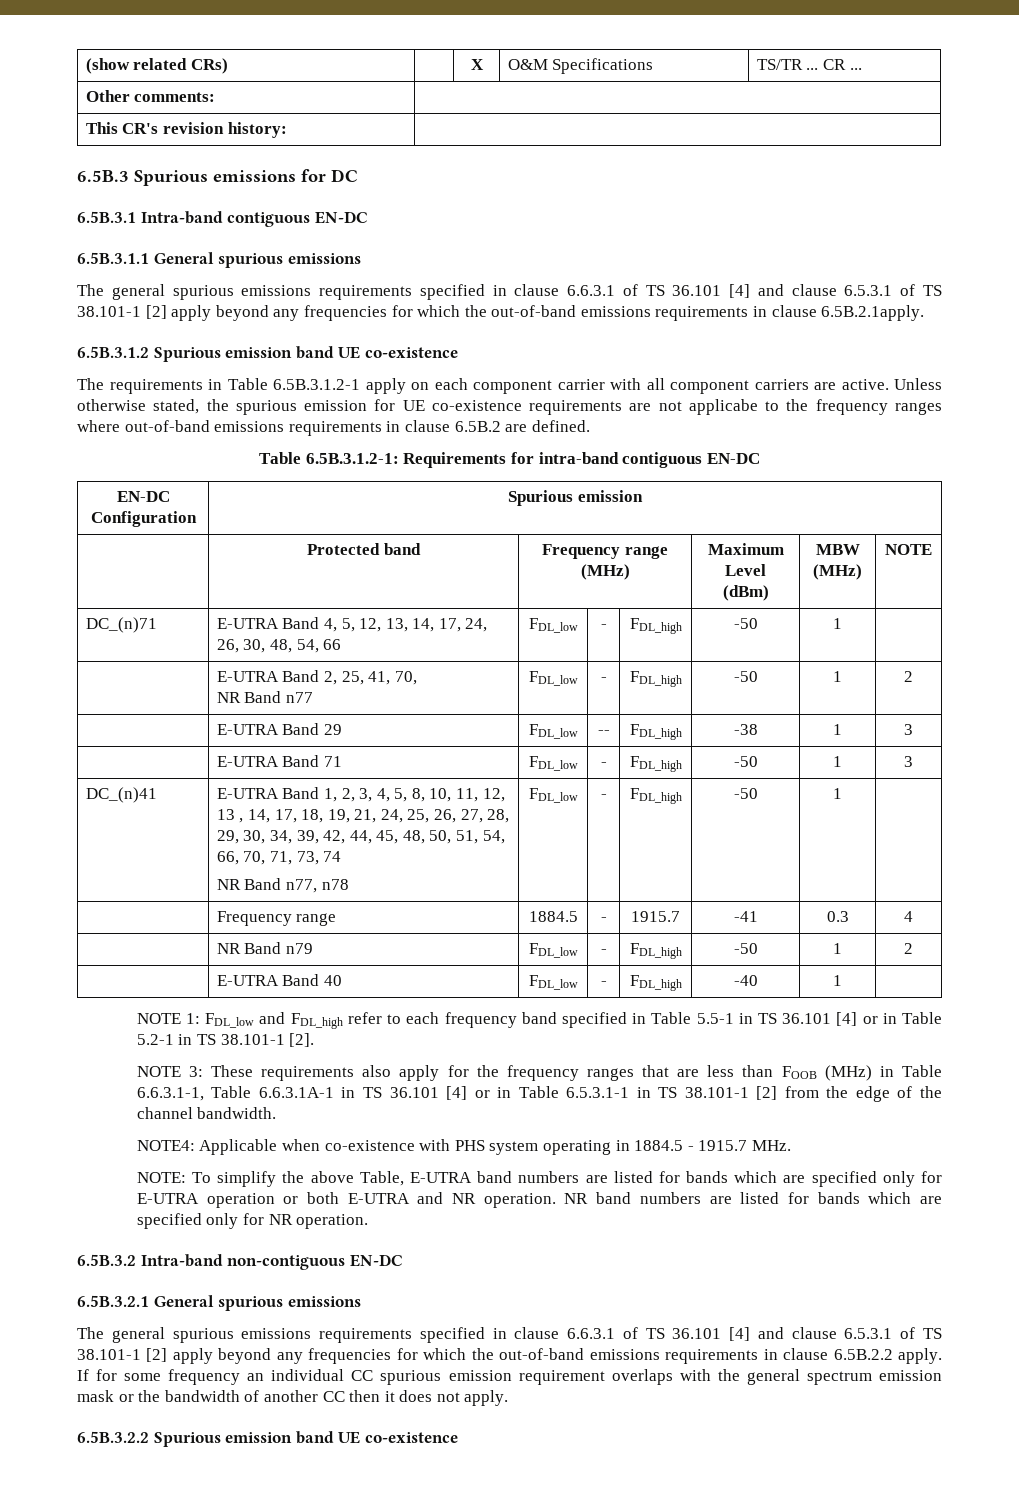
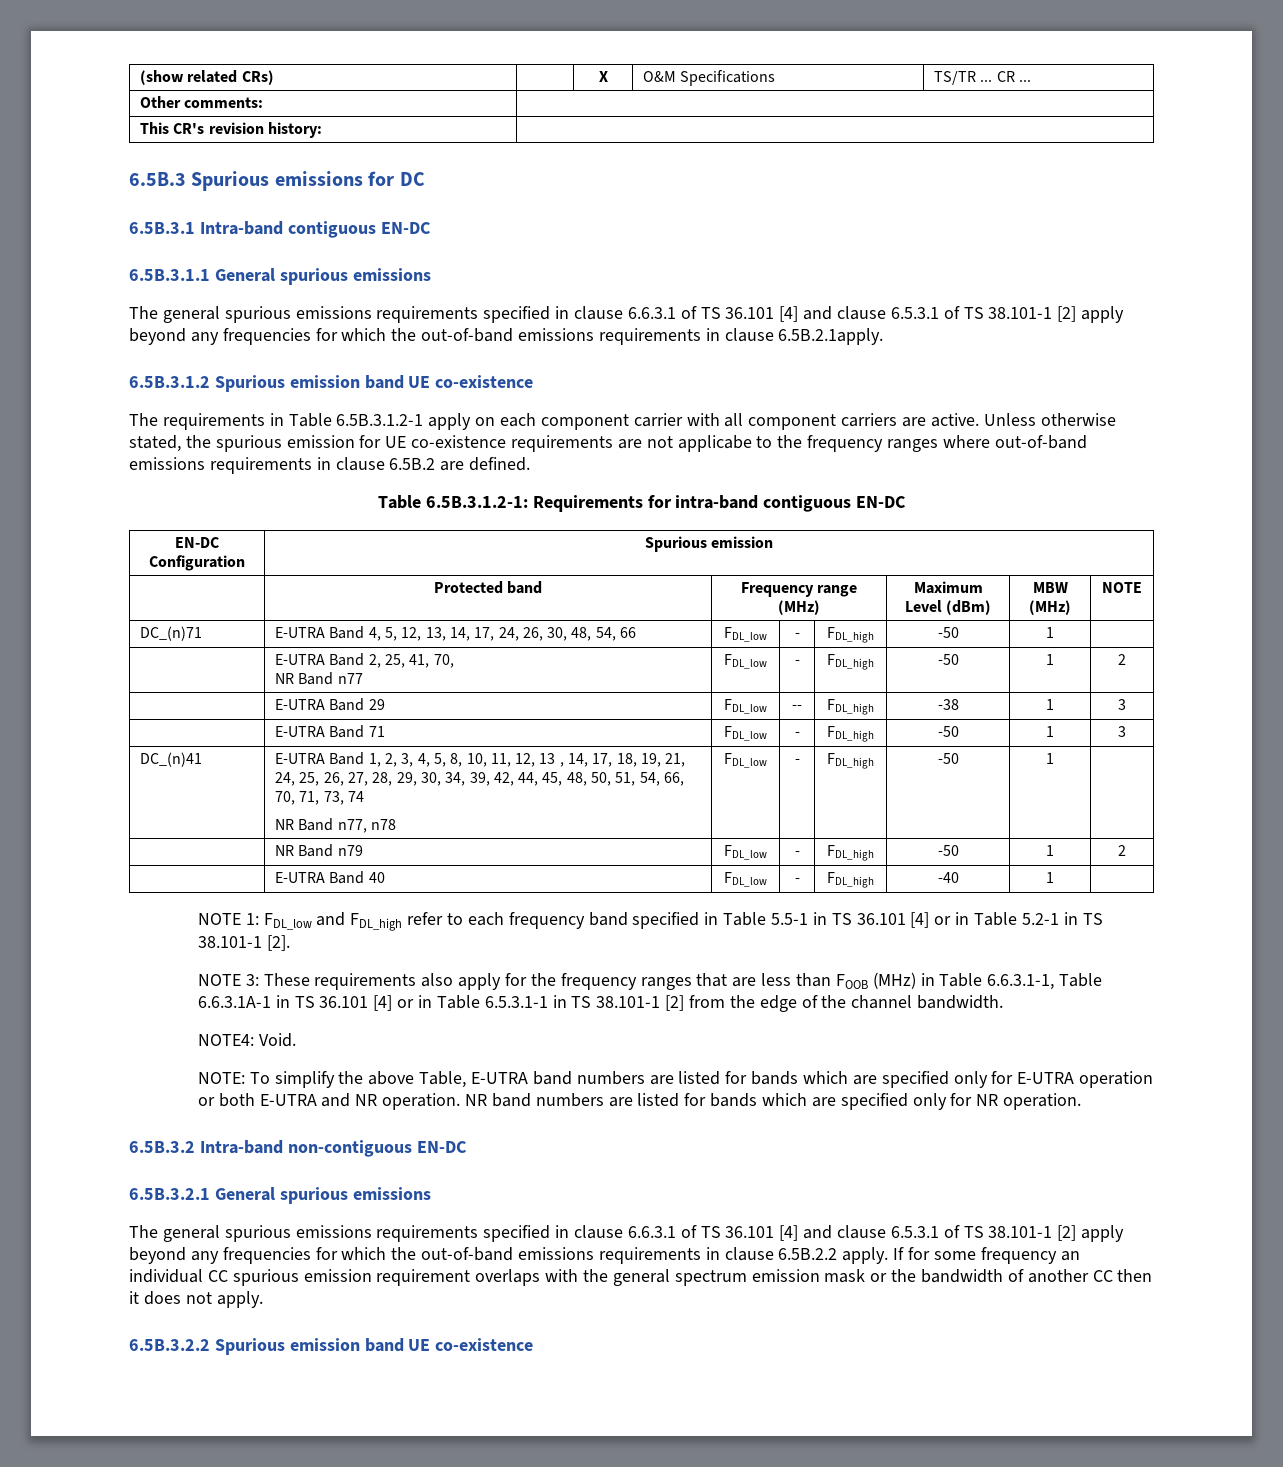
- | Frequency range | 1884.5 | - | 1915.7 | -41 | 0.3 | 4
- NOTE4: Applicable when co-existence with PHS system operating in 1884.5 - 1915.7 MHz.
+ NOTE4: Void.

